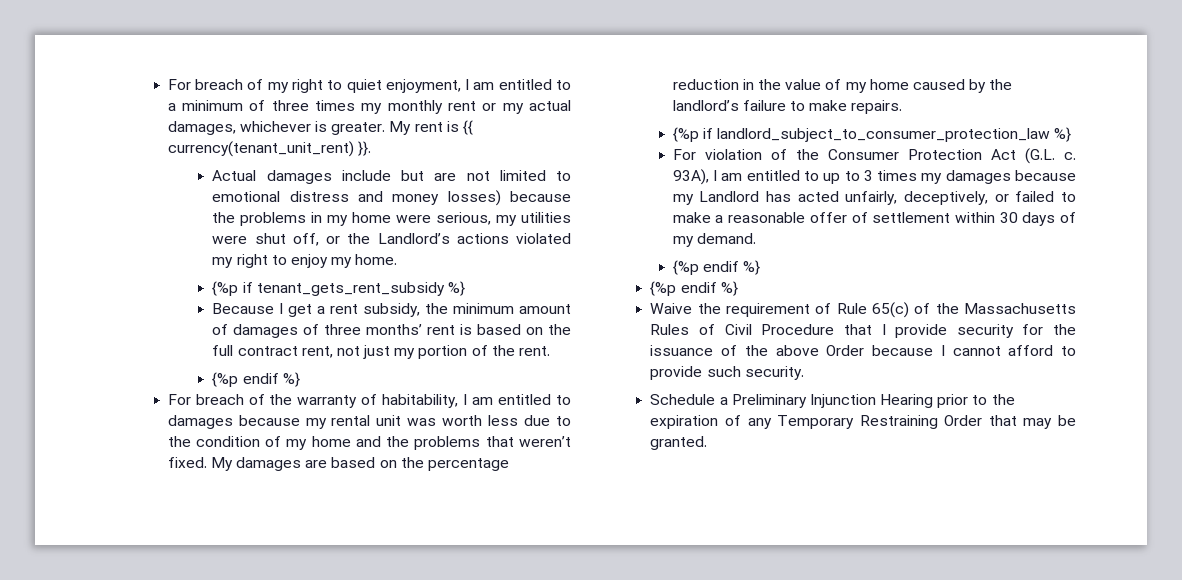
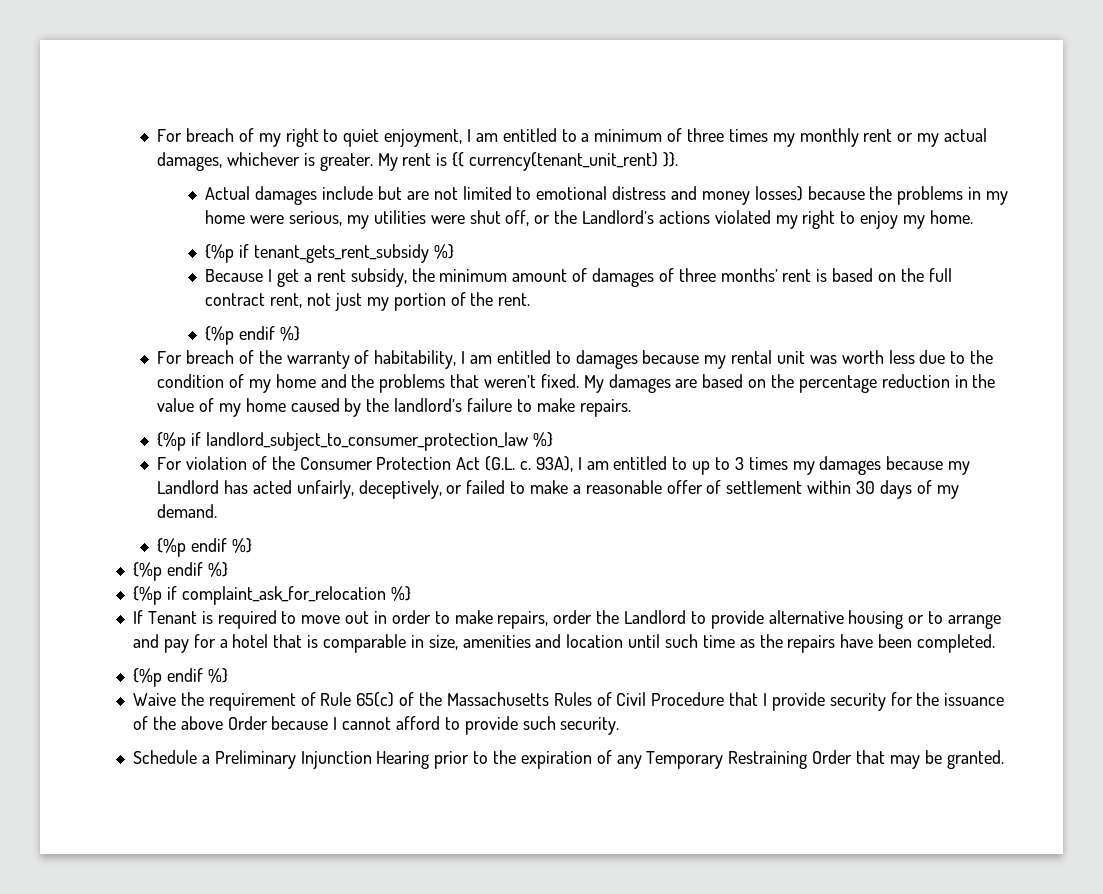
+ {%p if complaint_ask_for_relocation %}
+ If Tenant is required to move out in order to make repairs, order the Landlord to provide alternative housing or to arrange and pay for a hotel that is comparable in size, amenities and location until such time as the repairs have been completed.
+ {%p endif %}

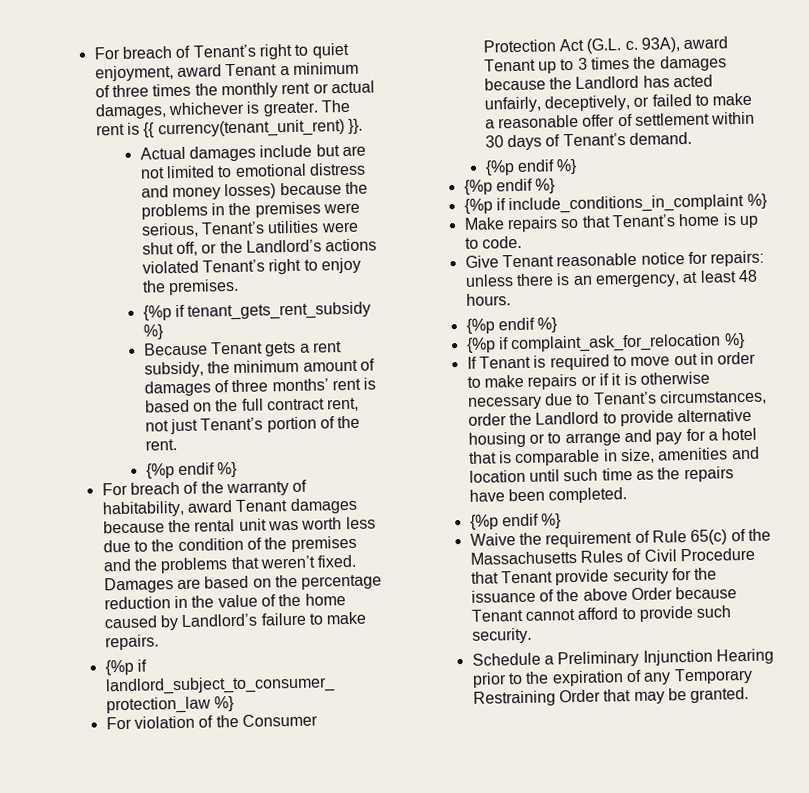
- For breach of my right to quiet enjoyment, I am entitled to a minimum of three times my monthly rent or my actual damages, whichever is greater.
+ For breach of Tenant’s right to quiet enjoyment, award Tenant a minimum of three times the monthly rent or actual damages, whichever is greater.
- My rent is {{ currency(tenant_unit_rent) }}.
+ The rent is {{ currency(tenant_unit_rent) }}.
- Actual damages include but are not limited to emotional distress and money losses) because the problems in my home were serious, my utilities were shut off, or the Landlord’s actions violated my right to enjoy my home.
+ Actual damages include but are not limited to emotional distress and money losses) because the problems in the premises were serious, Tenant’s utilities were shut off, or the Landlord’s actions violated Tenant’s right to enjoy the premises.
- Because I get a rent subsidy, the minimum amount of damages of three months’ rent is based on the full contract rent, not just my portion of the rent.
+ Because Tenant gets a rent subsidy, the minimum amount of damages of three months’ rent is based on the full contract rent, not just Tenant’s portion of the rent.
- For breach of the warranty of habitability, I am entitled to damages because my rental unit was worth less due to the condition of my home and the problems that weren’t fixed.
+ For breach of the warranty of habitability, award Tenant damages because the rental unit was worth less due to the condition of the premises and the problems that weren’t fixed.
- My damages are based on the percentage reduction in the value of my home caused by the landlord’s failure to make repairs.
+ Damages are based on the percentage reduction in the value of the home caused by Landlord’s failure to make repairs.
- 93A), I am entitled to up to 3 times my damages because my Landlord has acted unfairly, deceptively, or failed to make a reasonable offer of settlement within 30 days of my demand.
+ 93A), award Tenant up to 3 times the damages because the Landlord has acted unfairly, deceptively, or failed to make a reasonable offer of settlement within 30 days of Tenant’s demand.
+ {%p if include_conditions_in_complaint %}
+ Make repairs so that Tenant’s home is up to code.
+ Give Tenant reasonable notice for repairs: unless there is an emergency, at least 48 hours.
+ {%p endif %}
- If Tenant is required to move out in order to make repairs, order the Landlord to provide alternative housing or to arrange and pay for a hotel that is comparable in size, amenities and location until such time as the repairs have been completed.
+ If Tenant is required to move out in order to make repairs or if it is otherwise necessary due to Tenant’s circumstances, order the Landlord to provide alternative housing or to arrange and pay for a hotel that is comparable in size, amenities and location until such time as the repairs have been completed.
- Waive the requirement of Rule 65(c) of the Massachusetts Rules of Civil Procedure that I provide security for the issuance of the above Order because I cannot afford to provide such security.
+ Waive the requirement of Rule 65(c) of the Massachusetts Rules of Civil Procedure that Tenant provide security for the issuance of the above Order because Tenant cannot afford to provide such security.

